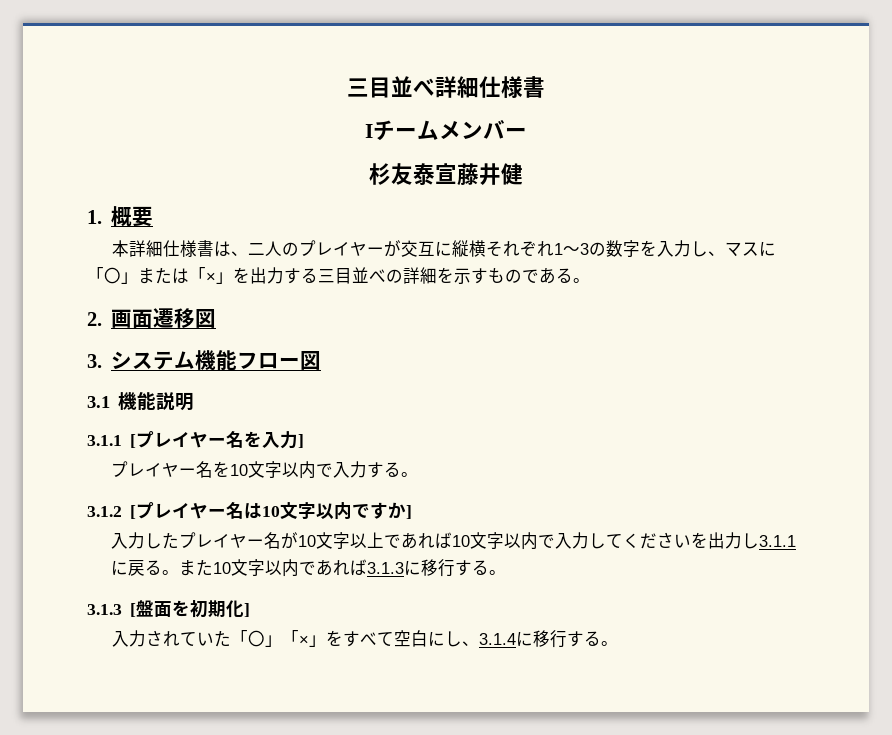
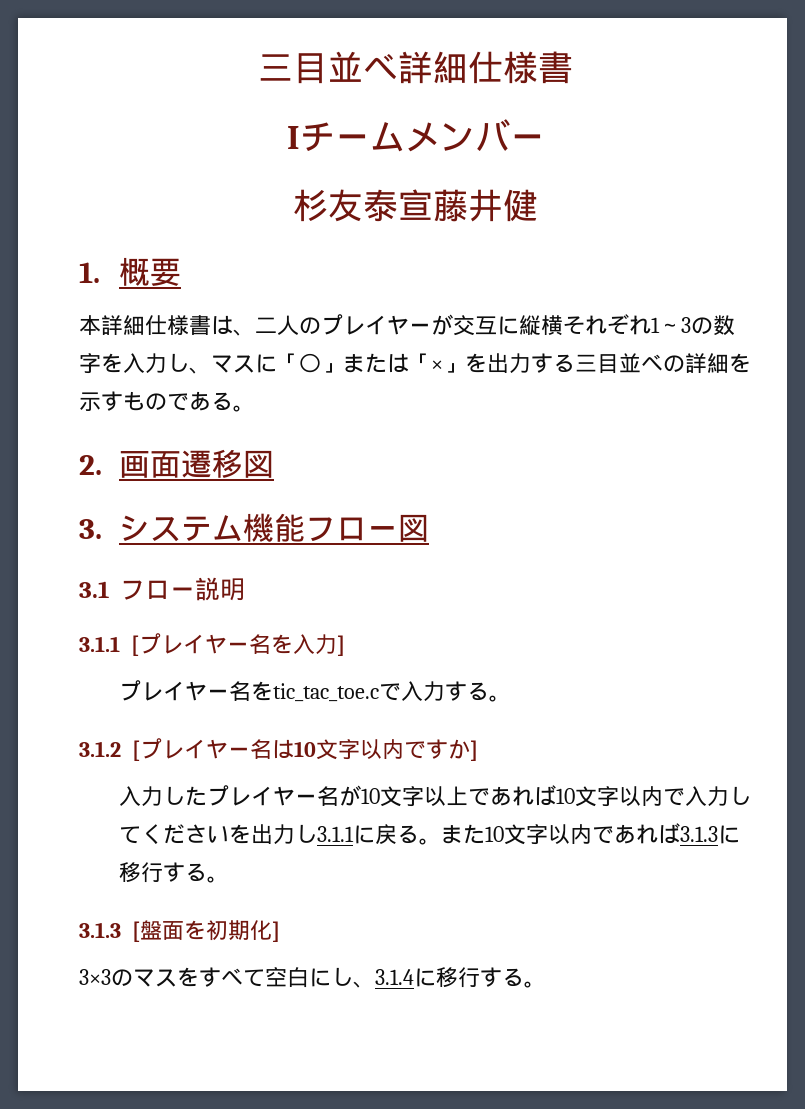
- 3.1機能説明
+ 3.1フロー説明
- プレイヤー名を10文字以内で入力する。
+ プレイヤー名をtic_tac_toe.cで入力する。
- 入力されていた「〇」「×」をすべて空白にし、3.1.4に移行する。
+ 3×3のマスをすべて空白にし、3.1.4に移行する。

